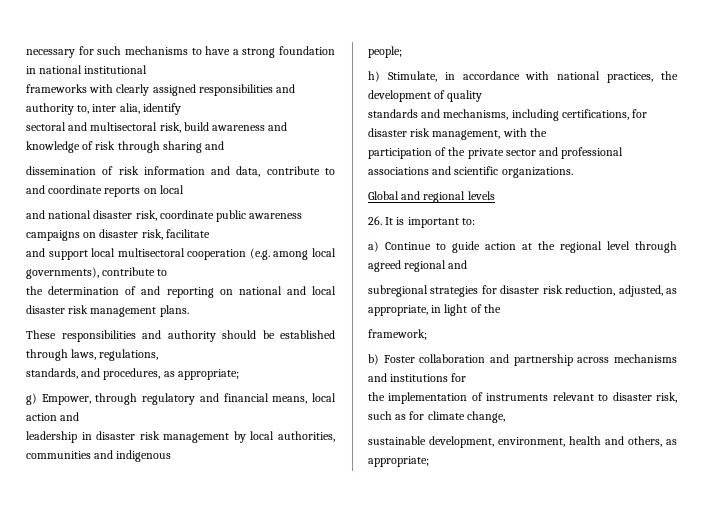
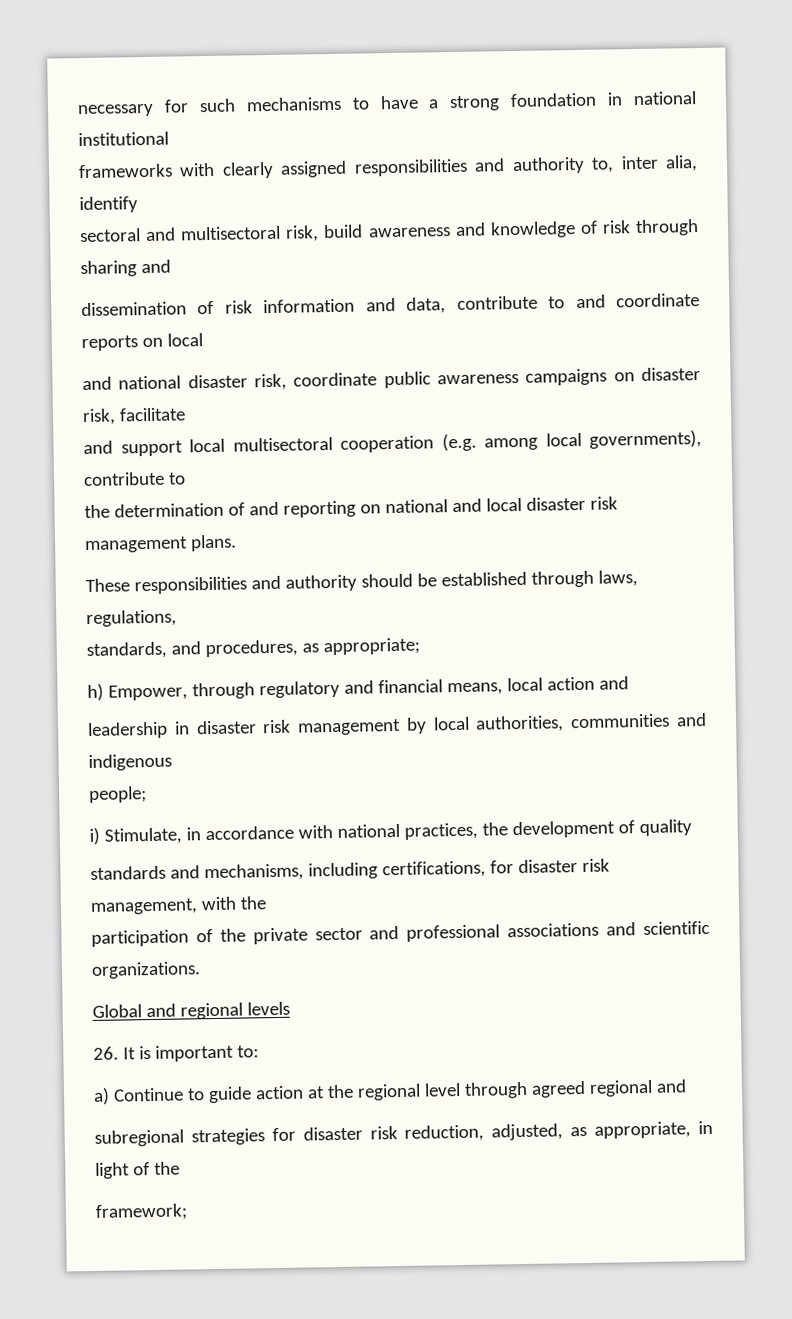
- g) Empower, through regulatory and financial means, local action and
+ h) Empower, through regulatory and financial means, local action and
- h) Stimulate, in accordance with national practices, the development of quality
+ i) Stimulate, in accordance with national practices, the development of quality
- b) Foster collaboration and partnership across mechanisms and institutions for
- the implementation of instruments relevant to disaster risk, such as for climate change,
- sustainable development, environment, health and others, as appropriate;

